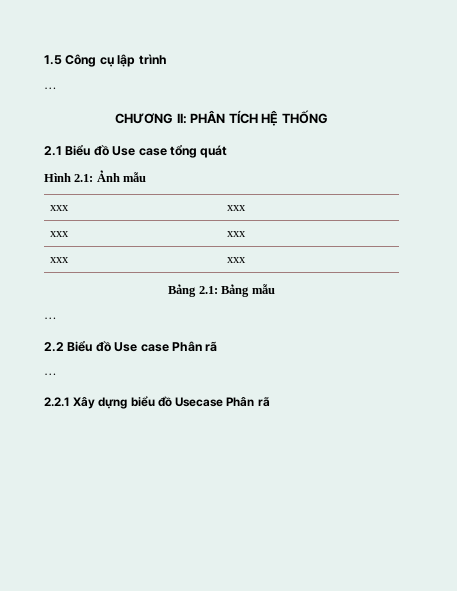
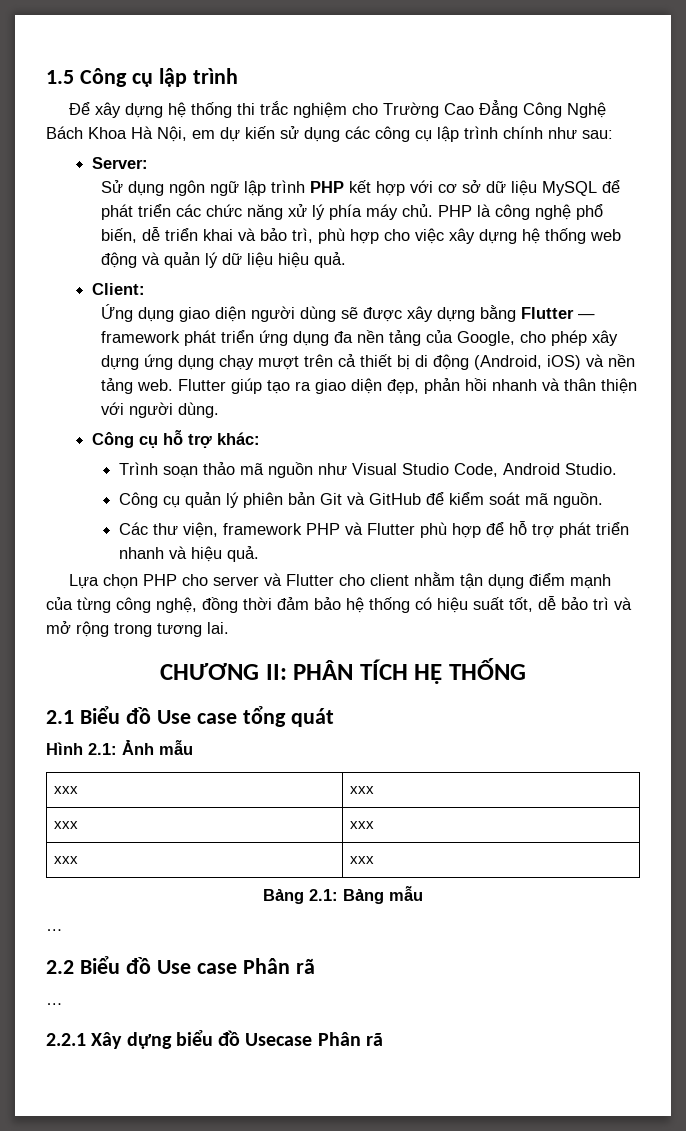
  1.5 Công cụ lập trình
- …
+ Để xây dựng hệ thống thi trắc nghiệm cho Trường Cao Đẳng Công Nghệ Bách Khoa Hà Nội, em dự kiến sử dụng các công cụ lập trình chính như sau:
+ Server:
+ Sử dụng ngôn ngữ lập trình PHP kết hợp với cơ sở dữ liệu MySQL để phát triển các chức năng xử lý phía máy chủ. PHP là công nghệ phổ biến, dễ triển khai và bảo trì, phù hợp cho việc xây dựng hệ thống web động và quản lý dữ liệu hiệu quả.
+ Client:
+ Ứng dụng giao diện người dùng sẽ được xây dựng bằng Flutter — framework phát triển ứng dụng đa nền tảng của Google, cho phép xây dựng ứng dụng chạy mượt trên cả thiết bị di động (Android, iOS) và nền tảng web. Flutter giúp tạo ra giao diện đẹp, phản hồi nhanh và thân thiện với người dùng.
+ Công cụ hỗ trợ khác:
+ Trình soạn thảo mã nguồn như Visual Studio Code, Android Studio.
+ Công cụ quản lý phiên bản Git và GitHub để kiểm soát mã nguồn.
+ Các thư viện, framework PHP và Flutter phù hợp để hỗ trợ phát triển nhanh và hiệu quả.
+ Lựa chọn PHP cho server và Flutter cho client nhằm tận dụng điểm mạnh của từng công nghệ, đồng thời đảm bảo hệ thống có hiệu suất tốt, dễ bảo trì và mở rộng trong tương lai.

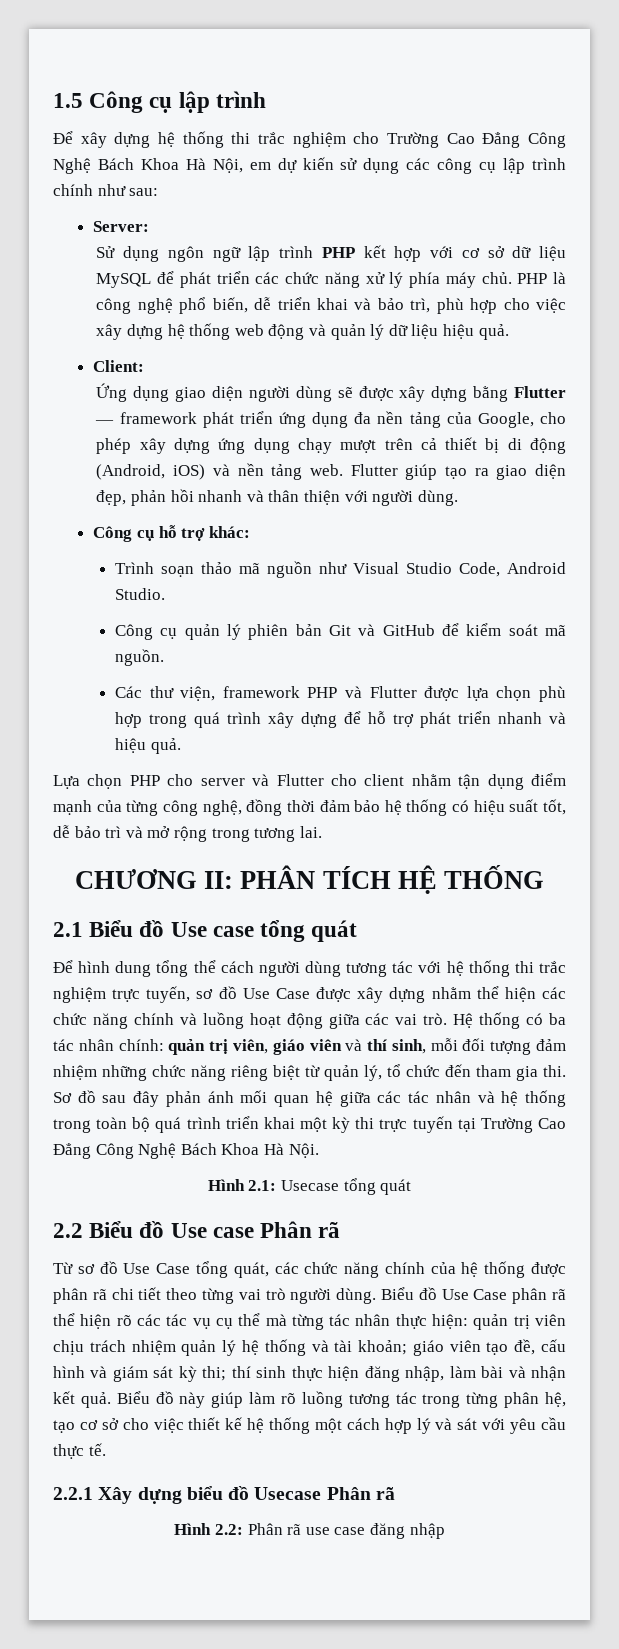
- Các thư viện, framework PHP và Flutter phù hợp để hỗ trợ phát triển nhanh và hiệu quả.
+ Các thư viện, framework PHP và Flutter được lựa chọn phù hợp trong quá trình xây dựng để hỗ trợ phát triển nhanh và hiệu quả.
- Hình 2.1: Ảnh mẫu
- xxx | xxx
- xxx | xxx
- xxx | xxx
- Bảng 2.1: Bảng mẫu
- …
+ Để hình dung tổng thể cách người dùng tương tác với hệ thống thi trắc nghiệm trực tuyến, sơ đồ Use Case được xây dựng nhằm thể hiện các chức năng chính và luồng hoạt động giữa các vai trò. Hệ thống có ba tác nhân chính: quản trị viên, giáo viên và thí sinh, mỗi đối tượng đảm nhiệm những chức năng riêng biệt từ quản lý, tổ chức đến tham gia thi. Sơ đồ sau đây phản ánh mối quan hệ giữa các tác nhân và hệ thống trong toàn bộ quá trình triển khai một kỳ thi trực tuyến tại Trường Cao Đẳng Công Nghệ Bách Khoa Hà Nội.
+ Hình 2.1: Usecase tổng quát
  2.2 Biểu đồ Use case Phân rã
- …
+ Từ sơ đồ Use Case tổng quát, các chức năng chính của hệ thống được phân rã chi tiết theo từng vai trò người dùng. Biểu đồ Use Case phân rã thể hiện rõ các tác vụ cụ thể mà từng tác nhân thực hiện: quản trị viên chịu trách nhiệm quản lý hệ thống và tài khoản; giáo viên tạo đề, cấu hình và giám sát kỳ thi; thí sinh thực hiện đăng nhập, làm bài và nhận kết quả. Biểu đồ này giúp làm rõ luồng tương tác trong từng phân hệ, tạo cơ sở cho việc thiết kế hệ thống một cách hợp lý và sát với yêu cầu thực tế.
+ Hình 2.2: Phân rã use case đăng nhập

